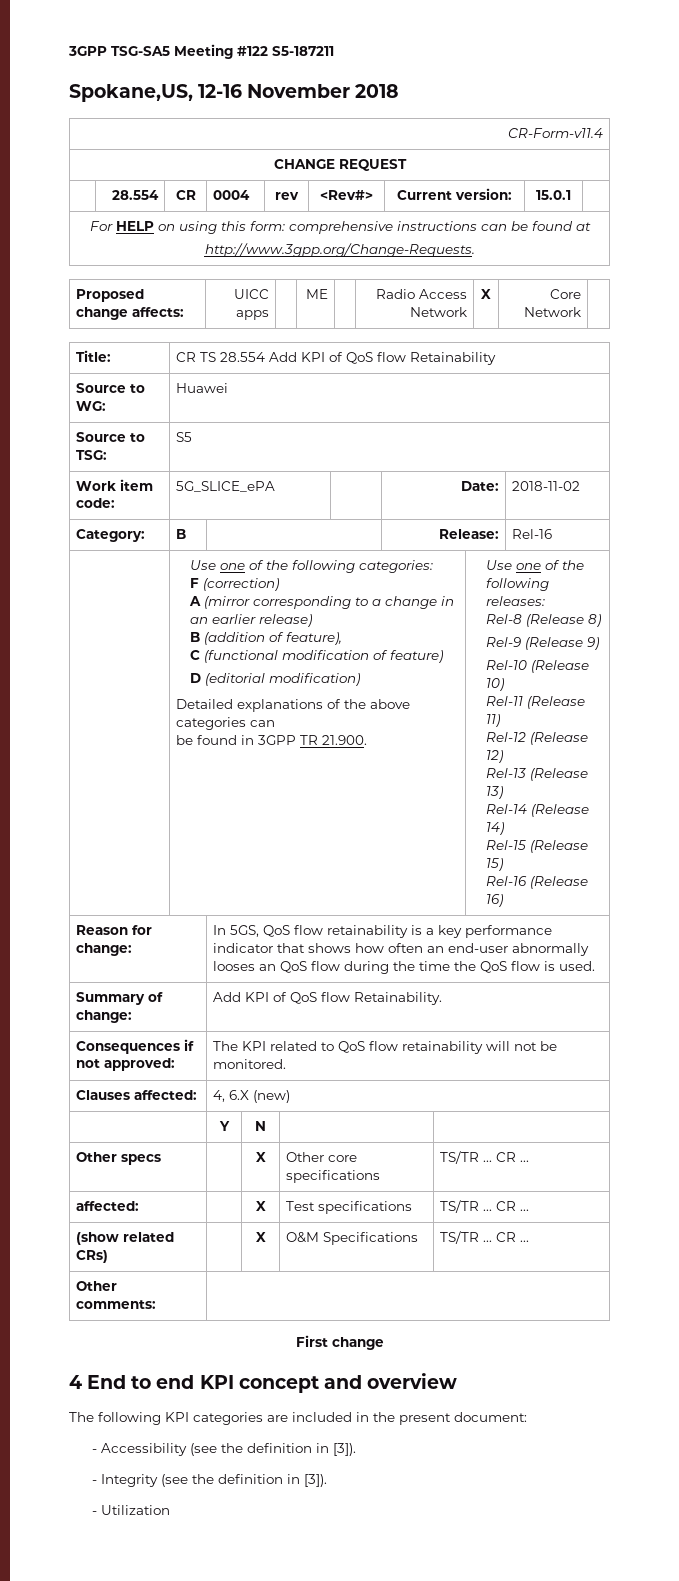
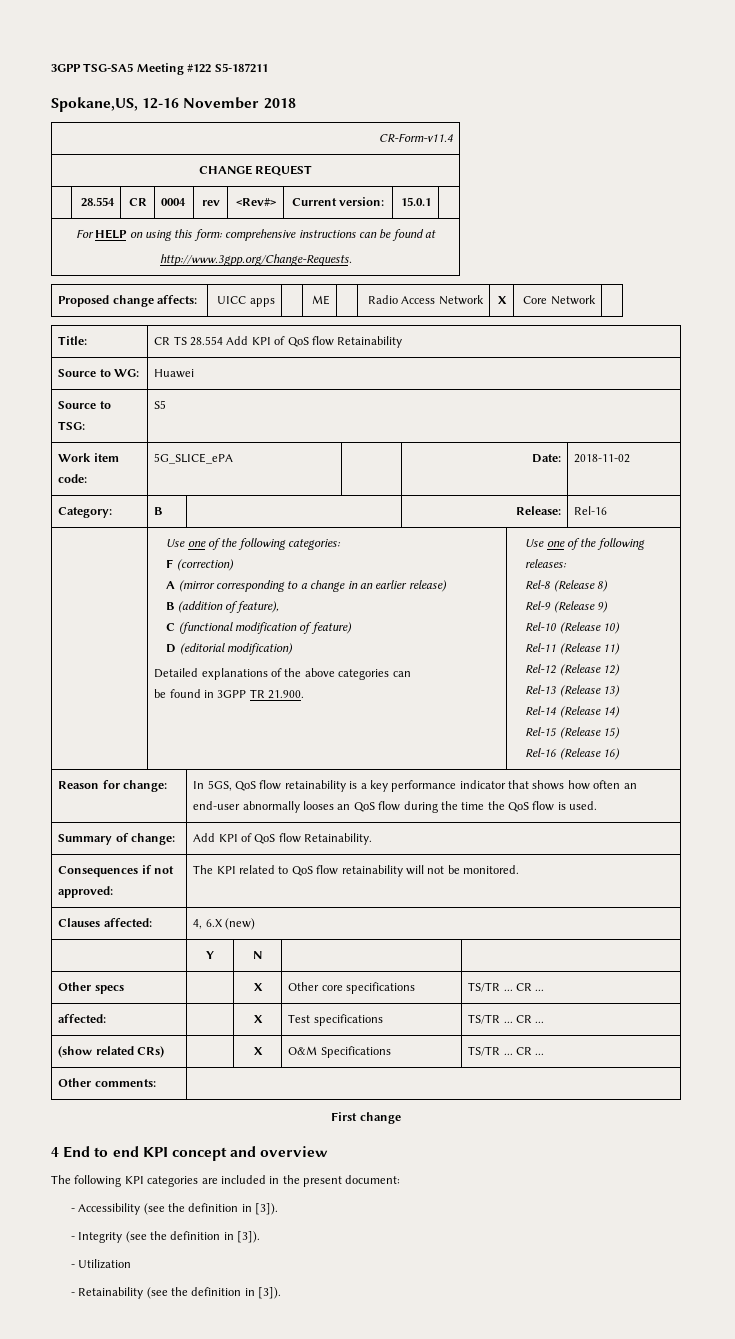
+ - Retainability (see the definition in [3]).

